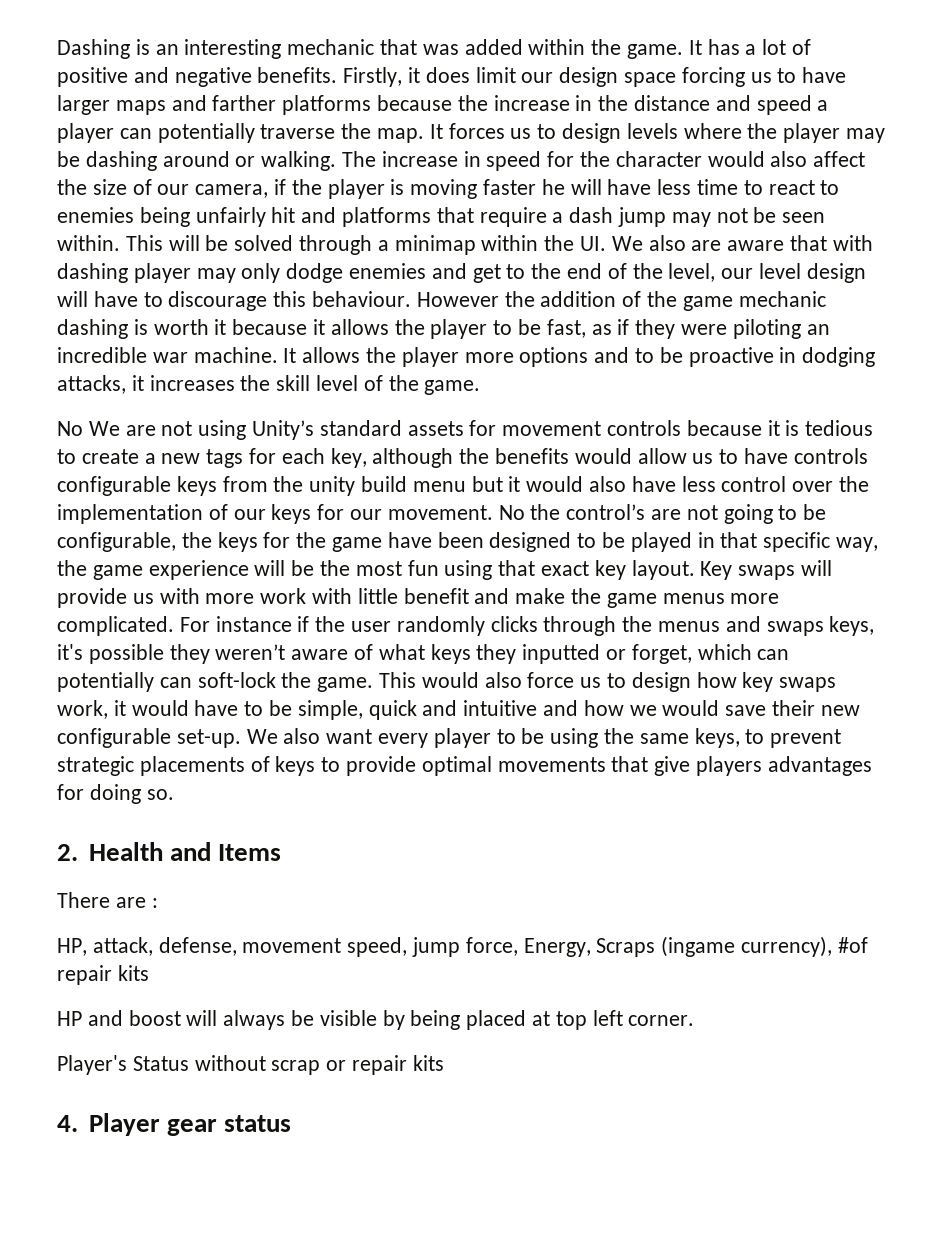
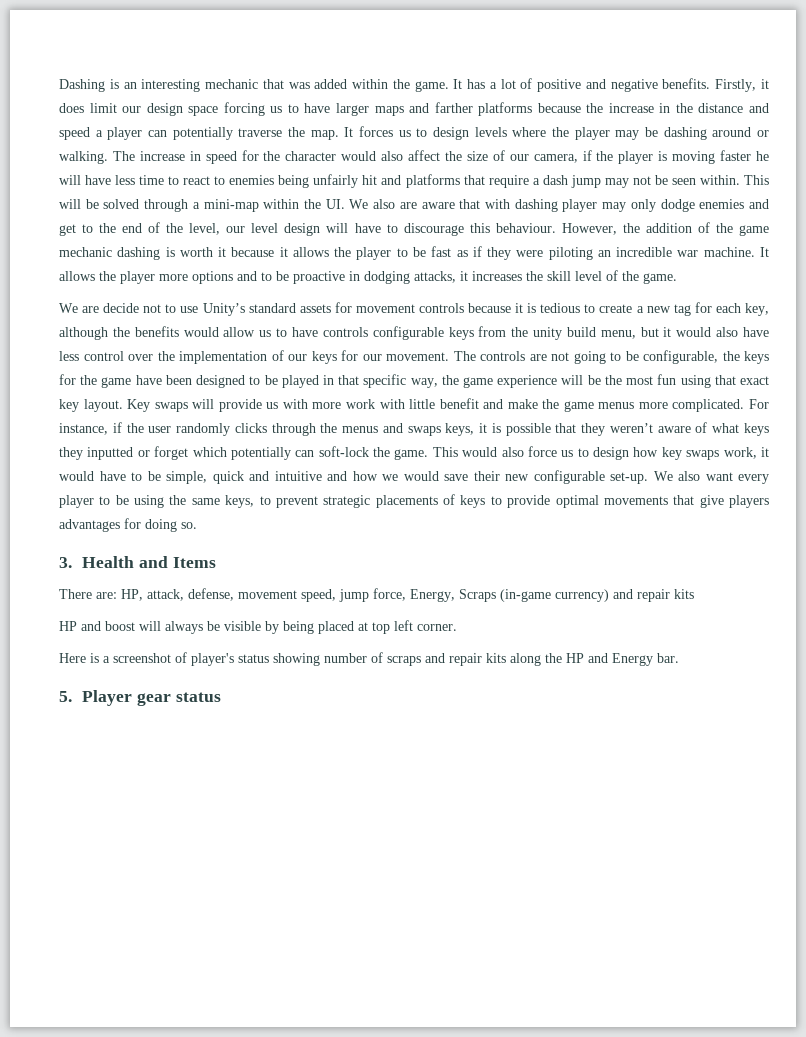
- This will be solved through a minimap within the UI. We also are aware that with dashing player may only dodge enemies and get to the end of the level, our level design will have to discourage this behaviour.
+ This will be solved through a mini-map within the UI. We also are aware that with dashing player may only dodge enemies and get to the end of the level, our level design will have to discourage this behaviour.
- However the addition of the game mechanic dashing is worth it because it allows the player to be fast, as if they were piloting an incredible war machine.
+ However, the addition of the game mechanic dashing is worth it because it allows the player to be fast as if they were piloting an incredible war machine.
- No We are not using Unity’s standard assets for movement controls because it is tedious to create a new tags for each key, although the benefits would allow us to have controls configurable keys from the unity build menu but it would also have less control over the implementation of our keys for our movement.
+ We are decide not to use Unity’s standard assets for movement controls because it is tedious to create a new tag for each key, although the benefits would allow us to have controls configurable keys from the unity build menu, but it would also have less control over the implementation of our keys for our movement.
- No the control’s are not going to be configurable, the keys for the game have been designed to be played in that specific way, the game experience will be the most fun using that exact key layout.
+ The controls are not going to be configurable, the keys for the game have been designed to be played in that specific way, the game experience will be the most fun using that exact key layout.
- For instance if the user randomly clicks through the menus and swaps keys, it's possible they weren’t aware of what keys they inputted or forget, which can potentially can soft-lock the game.
+ For instance, if the user randomly clicks through the menus and swaps keys, it is possible that they weren’t aware of what keys they inputted or forget which potentially can soft-lock the game.
- 2. Health and Items
+ 3. Health and Items
- There are :
- HP, attack, defense, movement speed, jump force, Energy, Scraps (ingame currency), #of repair kits
+ There are: HP, attack, defense, movement speed, jump force, Energy, Scraps (in-game currency) and repair kits
- Player's Status without scrap or repair kits
- 4. Player gear status
+ Here is a screenshot of player's status showing number of scraps and repair kits along the HP and Energy bar.
+ 5. Player gear status

